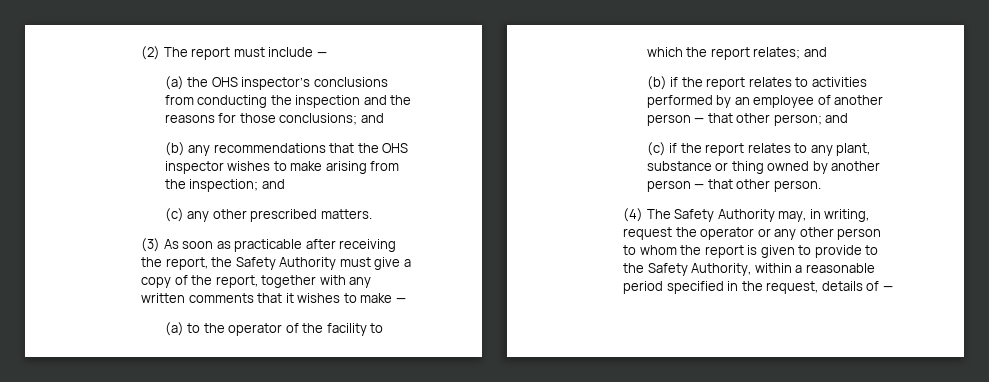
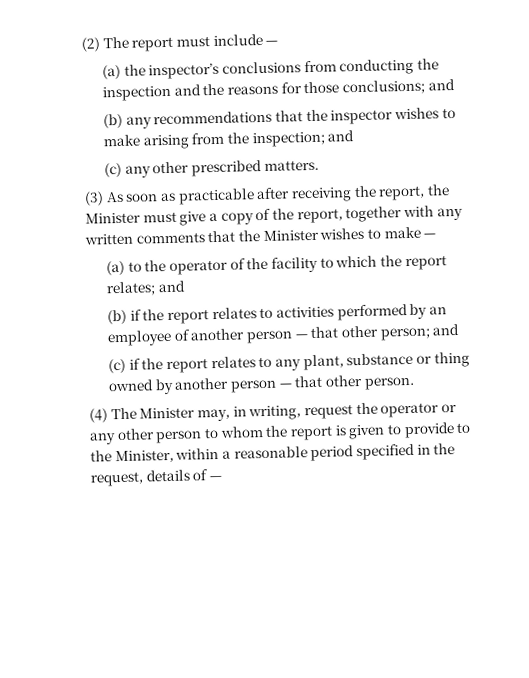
- (a) the OHS inspector’s conclusions from conducting the inspection and the reasons for those conclusions; and
+ (a) the inspector’s conclusions from conducting the inspection and the reasons for those conclusions; and
- (b) any recommendations that the OHS inspector wishes to make arising from the inspection; and
+ (b) any recommendations that the inspector wishes to make arising from the inspection; and
- (3) As soon as practicable after receiving the report, the Safety Authority must give a copy of the report, together with any written comments that it wishes to make —
+ (3) As soon as practicable after receiving the report, the Minister must give a copy of the report, together with any written comments that the Minister wishes to make —
- (4) The Safety Authority may, in writing, request the operator or any other person to whom the report is given to provide to the Safety Authority, within a reasonable period specified in the request, details of —
+ (4) The Minister may, in writing, request the operator or any other person to whom the report is given to provide to the Minister, within a reasonable period specified in the request, details of —

